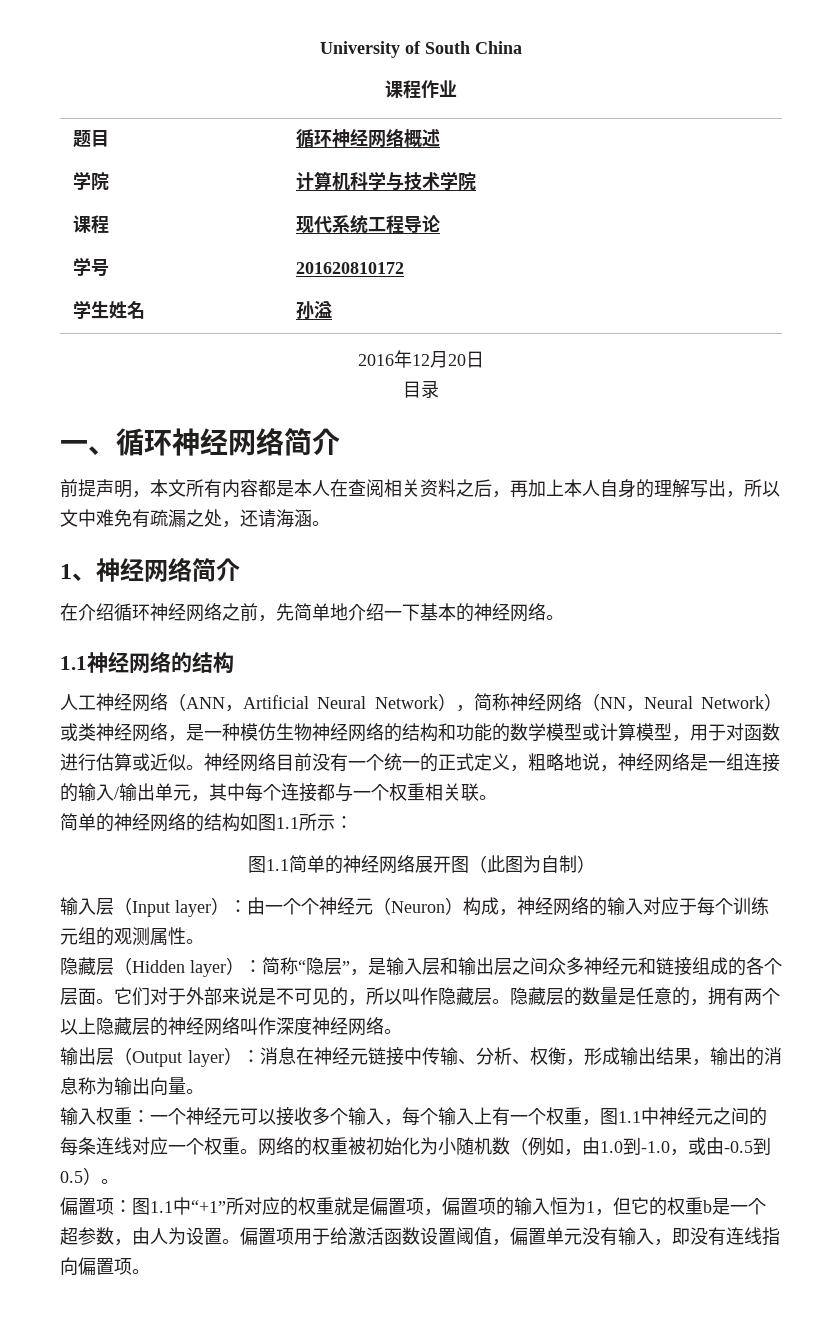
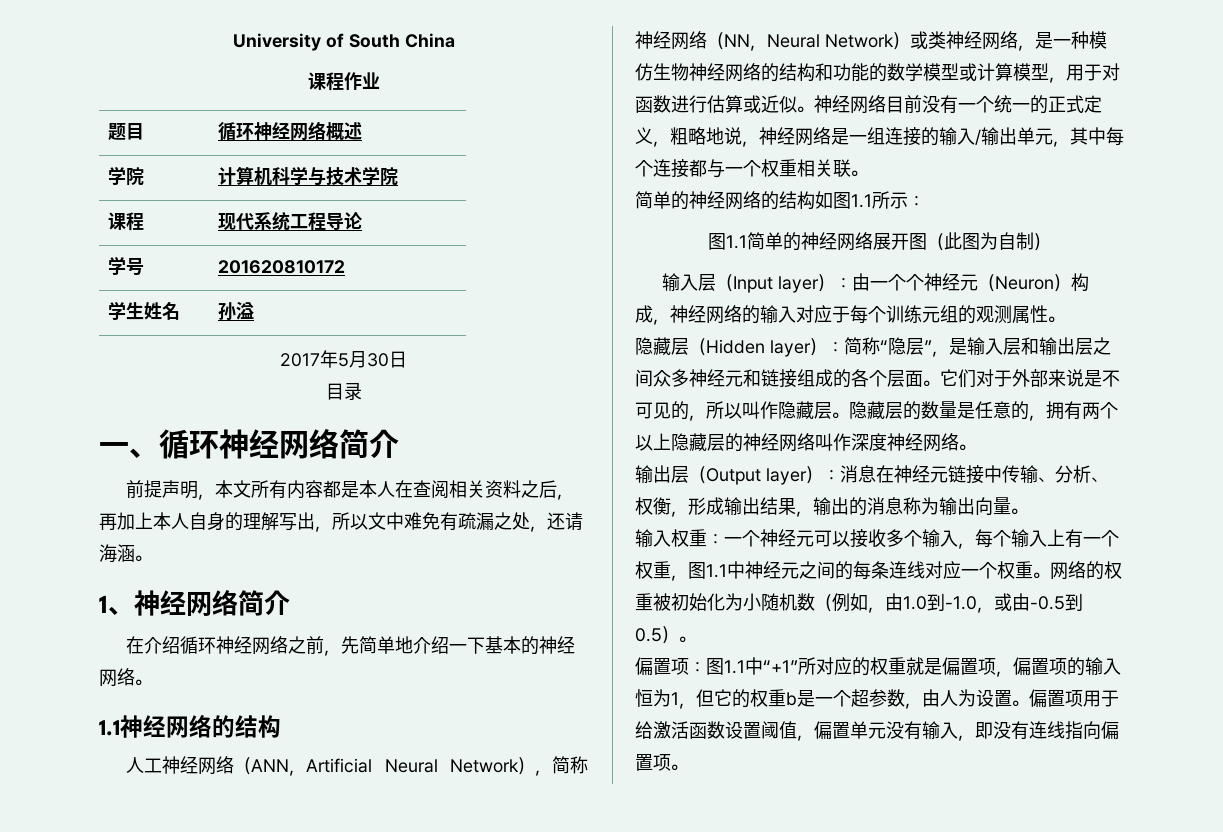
- 2016年12月20日
+ 2017年5月30日

